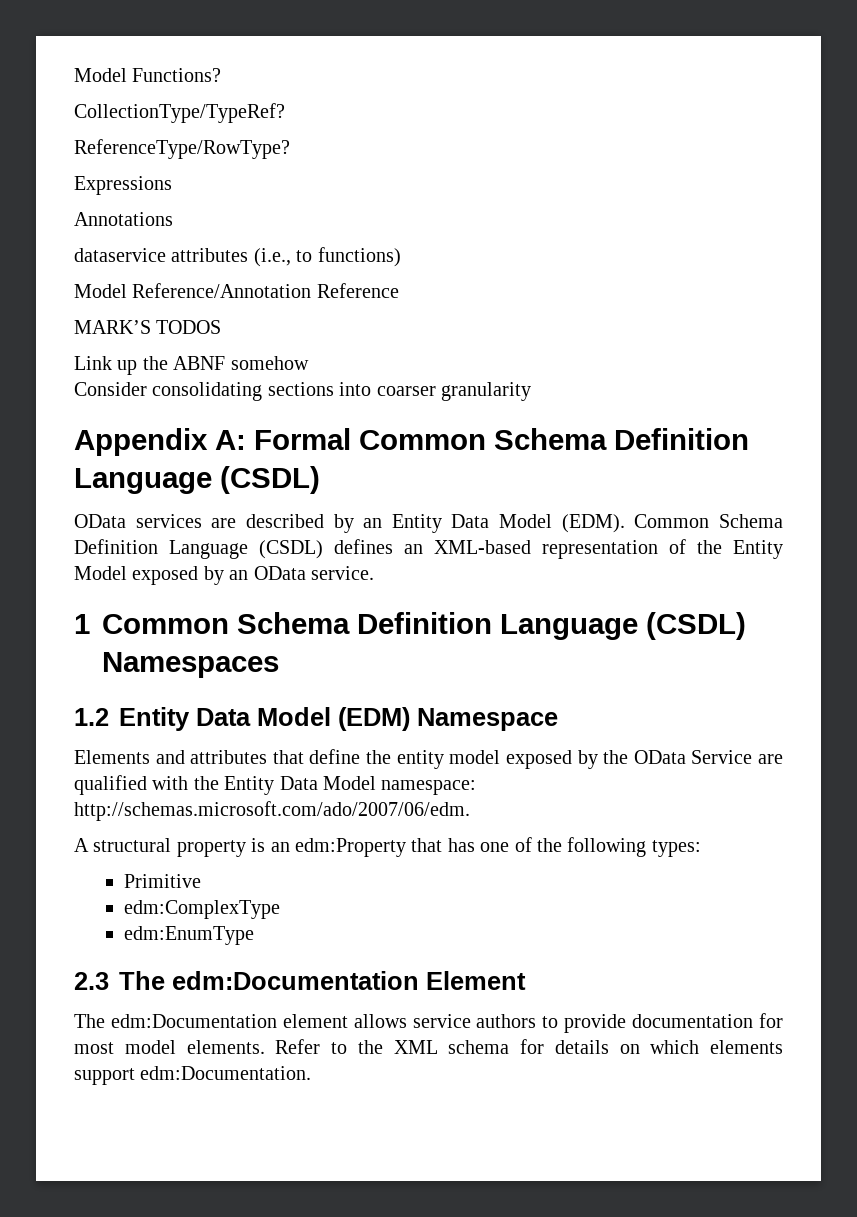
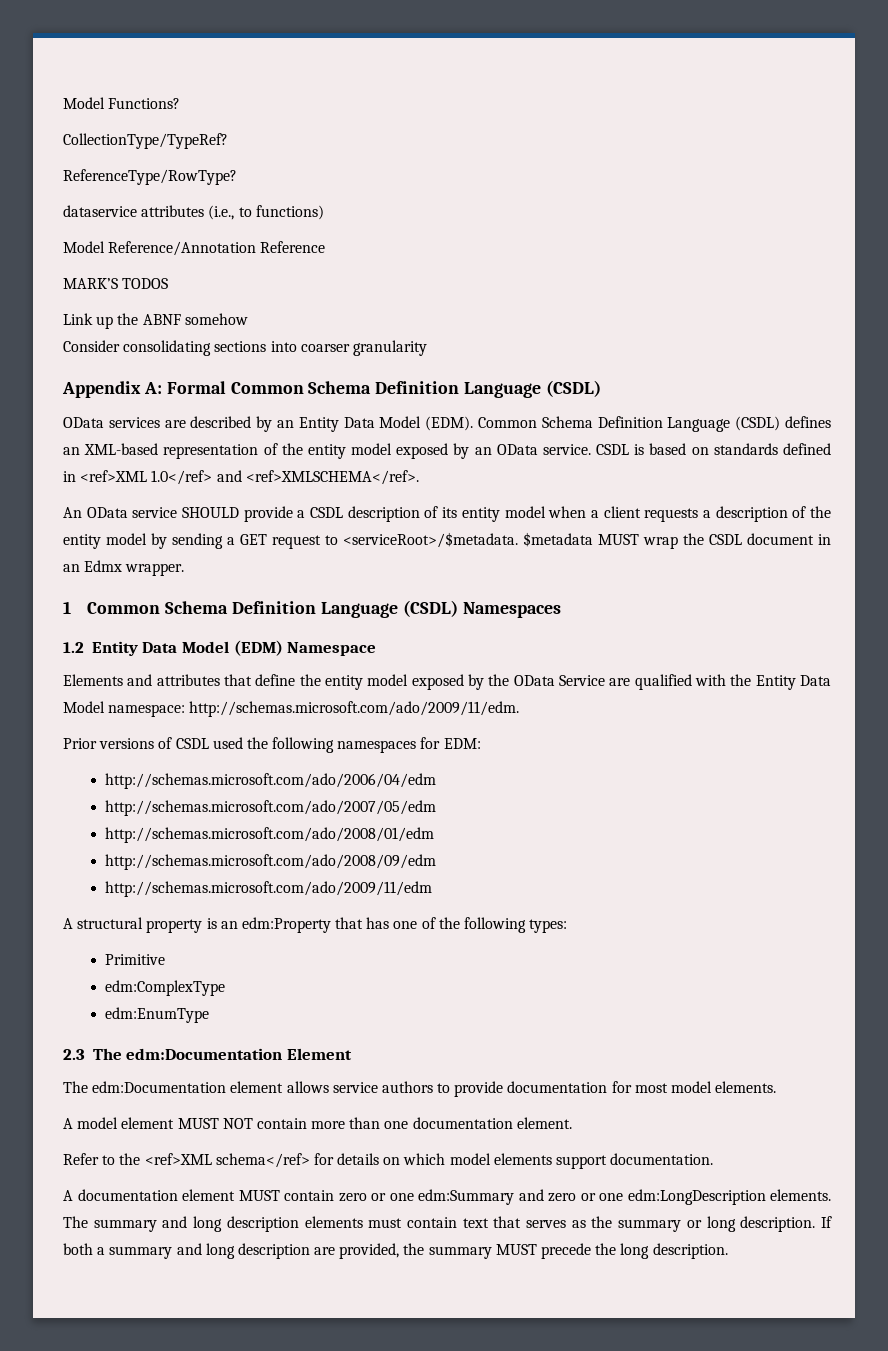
- Expressions
- Annotations
- Common Schema Definition Language (CSDL) defines an XML-based representation of the Entity Model exposed by an OData service.
+ Common Schema Definition Language (CSDL) defines an XML-based representation of the entity model exposed by an OData service. CSDL is based on standards defined in <ref>XML 1.0</ref> and <ref>XMLSCHEMA</ref>.
+ An OData service SHOULD provide a CSDL description of its entity model when a client requests a description of the entity model by sending a GET request to <serviceRoot>/$metadata. $metadata MUST wrap the CSDL document in an Edmx wrapper.
- Elements and attributes that define the entity model exposed by the OData Service are qualified with the Entity Data Model namespace: http://schemas.microsoft.com/ado/2007/06/edm.
+ Elements and attributes that define the entity model exposed by the OData Service are qualified with the Entity Data Model namespace: http://schemas.microsoft.com/ado/2009/11/edm.
+ Prior versions of CSDL used the following namespaces for EDM:
+ http://schemas.microsoft.com/ado/2006/04/edm
+ http://schemas.microsoft.com/ado/2007/05/edm
+ http://schemas.microsoft.com/ado/2008/01/edm
+ http://schemas.microsoft.com/ado/2008/09/edm
+ http://schemas.microsoft.com/ado/2009/11/edm
- The edm:Documentation element allows service authors to provide documentation for most model elements. Refer to the XML schema for details on which elements support edm:Documentation.
+ The edm:Documentation element allows service authors to provide documentation for most model elements.
+ A model element MUST NOT contain more than one documentation element.
+ Refer to the <ref>XML schema</ref> for details on which model elements support documentation.
+ A documentation element MUST contain zero or one edm:Summary and zero or one edm:LongDescription elements. The summary and long description elements must contain text that serves as the summary or long description. If both a summary and long description are provided, the summary MUST precede the long description.

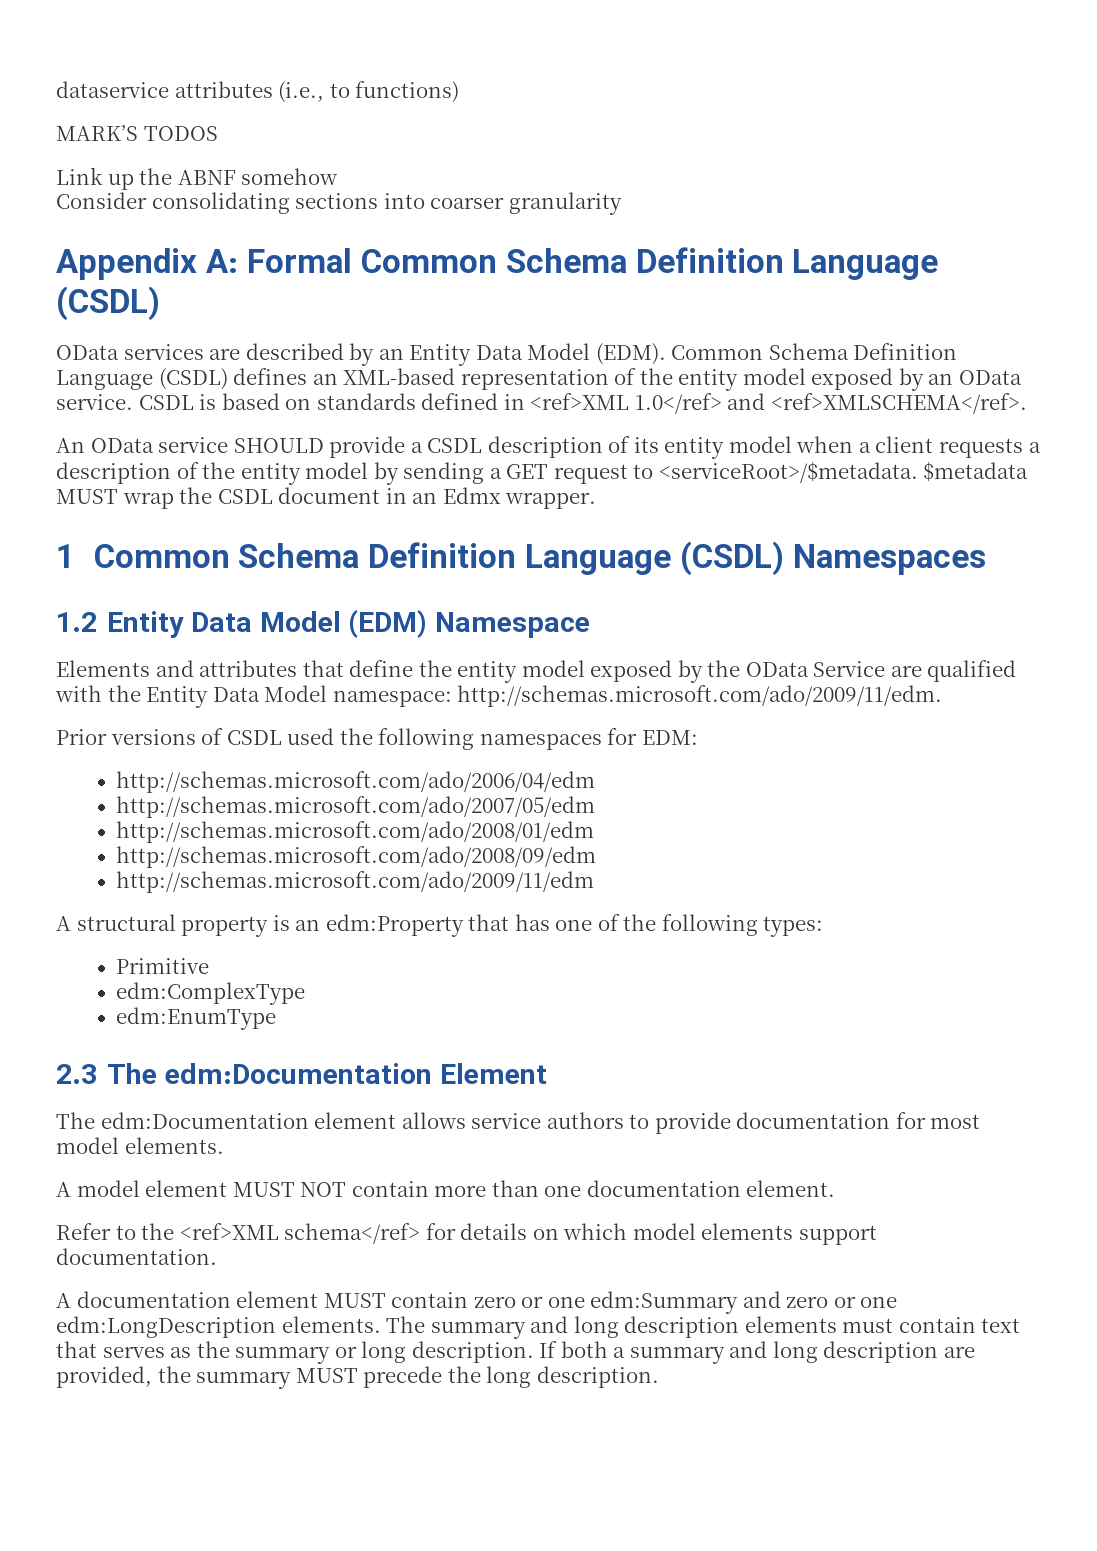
- Model Functions?
- CollectionType/TypeRef?
- ReferenceType/RowType?
- Model Reference/Annotation Reference

